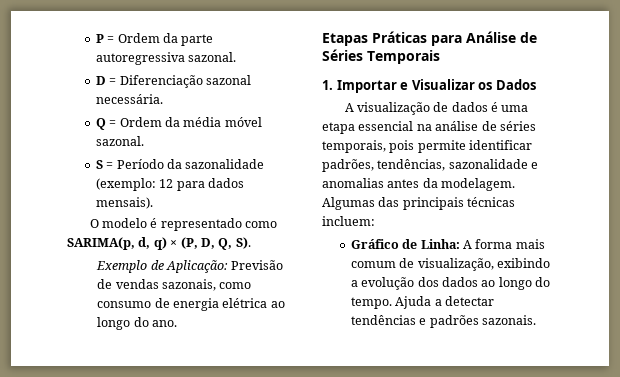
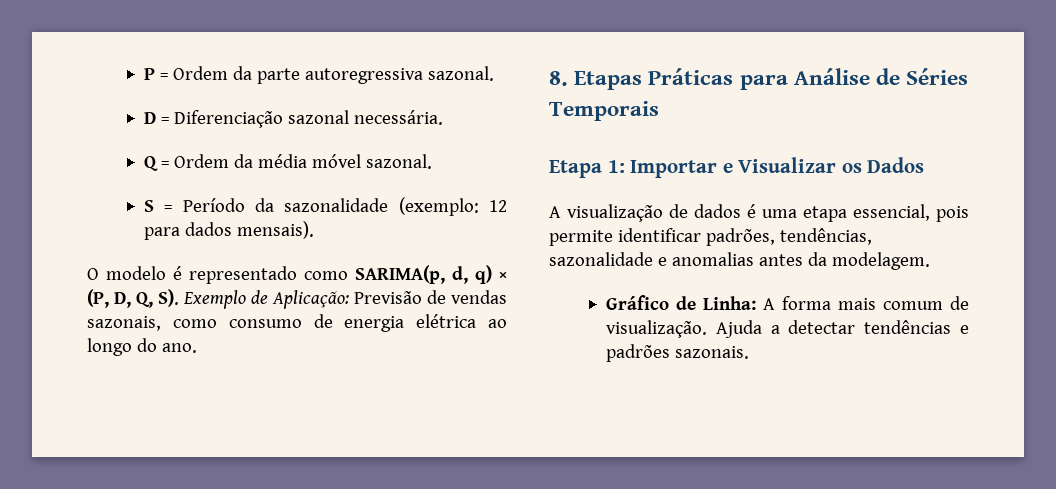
- O modelo é representado como SARIMA(p, d, q) × (P, D, Q, S).
- Exemplo de Aplicação: Previsão de vendas sazonais, como consumo de energia elétrica ao longo do ano.
+ O modelo é representado como SARIMA(p, d, q) × (P, D, Q, S). Exemplo de Aplicação: Previsão de vendas sazonais, como consumo de energia elétrica ao longo do ano.
- Etapas Práticas para Análise de Séries Temporais
+ 8. Etapas Práticas para Análise de Séries Temporais
- 1. Importar e Visualizar os Dados
+ Etapa 1: Importar e Visualizar os Dados
- A visualização de dados é uma etapa essencial na análise de séries temporais, pois permite identificar padrões, tendências, sazonalidade e anomalias antes da modelagem. Algumas das principais técnicas incluem:
+ A visualização de dados é uma etapa essencial, pois permite identificar padrões, tendências, sazonalidade e anomalias antes da modelagem.
- Gráfico de Linha: A forma mais comum de visualização, exibindo a evolução dos dados ao longo do tempo.
+ Gráfico de Linha: A forma mais comum de visualização.

